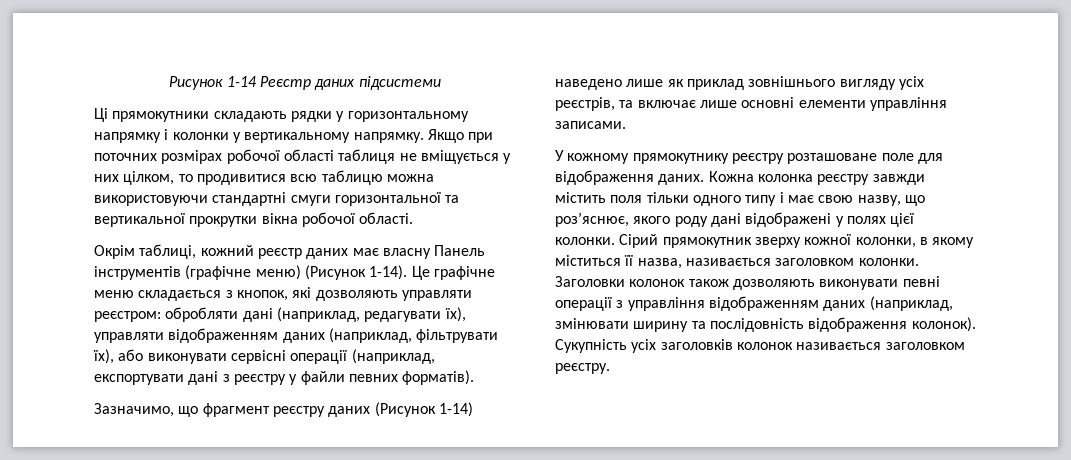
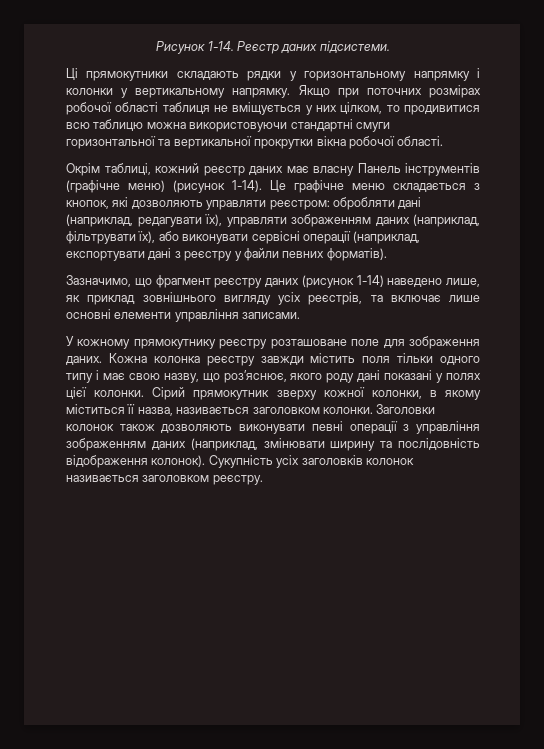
- Рисунок 1-14 Реєстр даних підсистеми
+ Рисунок 1-14. Реєстр даних підсистеми.
- Окрім таблиці, кожний реєстр даних має власну Панель інструментів (графічне меню) (Рисунок 1-14).
+ Окрім таблиці, кожний реєстр даних має власну Панель інструментів (графічне меню) (рисунок 1-14).
- Це графічне меню складається з кнопок, які дозволяють управляти реєстром: обробляти дані (наприклад, редагувати їх), управляти відображенням даних (наприклад, фільтрувати їх), або виконувати сервісні операції (наприклад, експортувати дані з реєстру у файли певних форматів).
+ Це графічне меню складається з кнопок, які дозволяють управляти реєстром: обробляти дані (наприклад, редагувати їх), управляти зображенням даних (наприклад, фільтрувати їх), або виконувати сервісні операції (наприклад, експортувати дані з реєстру у файли певних форматів).
- Зазначимо, що фрагмент реєстру даних (Рисунок 1-14) наведено лише як приклад зовнішнього вигляду усіх реєстрів, та включає лише основні елементи управління записами.
+ Зазначимо, що фрагмент реєстру даних (рисунок 1-14) наведено лише, як приклад зовнішнього вигляду усіх реєстрів, та включає лише основні елементи управління записами.
- У кожному прямокутнику реєстру розташоване поле для відображення даних.
+ У кожному прямокутнику реєстру розташоване поле для зображення даних.
- Кожна колонка реєстру завжди містить поля тільки одного типу і має свою назву, що роз’яснює, якого роду дані відображені у полях цієї колонки.
+ Кожна колонка реєстру завжди містить поля тільки одного типу і має свою назву, що роз’яснює, якого роду дані показані у полях цієї колонки.
- Заголовки колонок також дозволяють виконувати певні операції з управління відображенням даних (наприклад, змінювати ширину та послідовність відображення колонок).
+ Заголовки колонок також дозволяють виконувати певні операції з управління зображенням даних (наприклад, змінювати ширину та послідовність відображення колонок).

